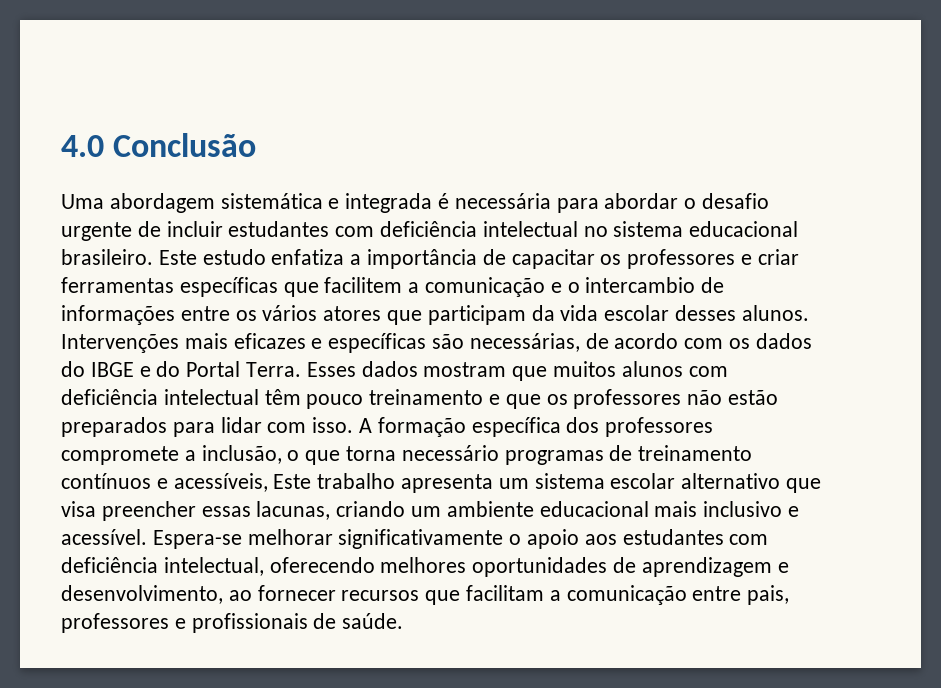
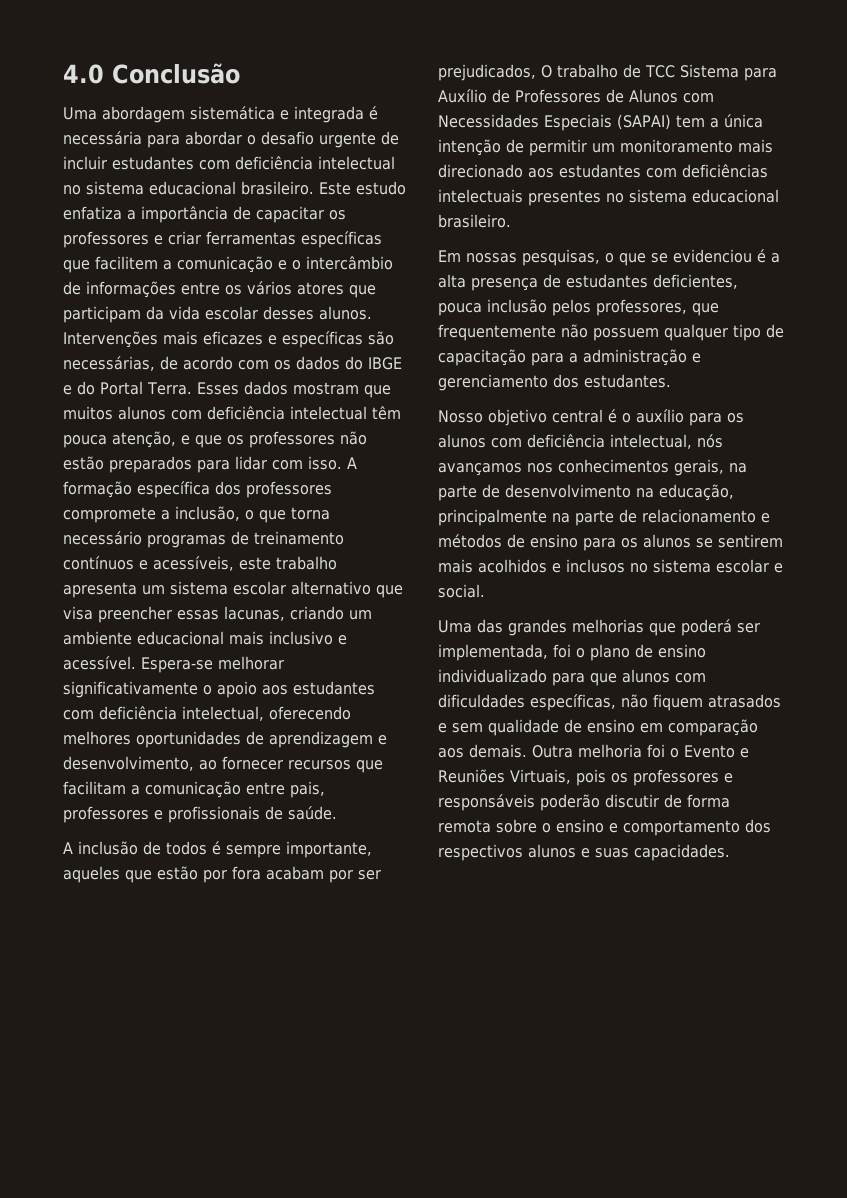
- Este estudo enfatiza a importância de capacitar os professores e criar ferramentas específicas que facilitem a comunicação e o intercambio de informações entre os vários atores que participam da vida escolar desses alunos.
+ Este estudo enfatiza a importância de capacitar os professores e criar ferramentas específicas que facilitem a comunicação e o intercâmbio de informações entre os vários atores que participam da vida escolar desses alunos.
- Esses dados mostram que muitos alunos com deficiência intelectual têm pouco treinamento e que os professores não estão preparados para lidar com isso.
+ Esses dados mostram que muitos alunos com deficiência intelectual têm pouca atenção, e que os professores não estão preparados para lidar com isso.
- A formação específica dos professores compromete a inclusão, o que torna necessário programas de treinamento contínuos e acessíveis, Este trabalho apresenta um sistema escolar alternativo que visa preencher essas lacunas, criando um ambiente educacional mais inclusivo e acessível.
+ A formação específica dos professores compromete a inclusão, o que torna necessário programas de treinamento contínuos e acessíveis, este trabalho apresenta um sistema escolar alternativo que visa preencher essas lacunas, criando um ambiente educacional mais inclusivo e acessível.
+ A inclusão de todos é sempre importante, aqueles que estão por fora acabam por ser prejudicados, O trabalho de TCC Sistema para Auxílio de Professores de Alunos com Necessidades Especiais (SAPAI) tem a única intenção de permitir um monitoramento mais direcionado aos estudantes com deficiências intelectuais presentes no sistema educacional brasileiro.
+ Em nossas pesquisas, o que se evidenciou é a alta presença de estudantes deficientes, pouca inclusão pelos professores, que frequentemente não possuem qualquer tipo de capacitação para a administração e gerenciamento dos estudantes.
+ Nosso objetivo central é o auxílio para os alunos com deficiência intelectual, nós avançamos nos conhecimentos gerais, na parte de desenvolvimento na educação, principalmente na parte de relacionamento e métodos de ensino para os alunos se sentirem mais acolhidos e inclusos no sistema escolar e social.
+ Uma das grandes melhorias que poderá ser implementada, foi o plano de ensino individualizado para que alunos com dificuldades específicas, não fiquem atrasados e sem qualidade de ensino em comparação aos demais. Outra melhoria foi o Evento e Reuniões Virtuais, pois os professores e responsáveis poderão discutir de forma remota sobre o ensino e comportamento dos respectivos alunos e suas capacidades.

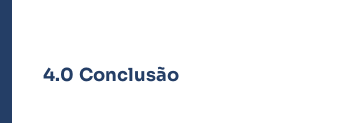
- Uma abordagem sistemática e integrada é necessária para abordar o desafio urgente de incluir estudantes com deficiência intelectual no sistema educacional brasileiro. Este estudo enfatiza a importância de capacitar os professores e criar ferramentas específicas que facilitem a comunicação e o intercâmbio de informações entre os vários atores que participam da vida escolar desses alunos. Intervenções mais eficazes e específicas são necessárias, de acordo com os dados do IBGE e do Portal Terra. Esses dados mostram que muitos alunos com deficiência intelectual têm pouca atenção, e que os professores não estão preparados para lidar com isso. A formação específica dos professores compromete a inclusão, o que torna necessário programas de treinamento contínuos e acessíveis, este trabalho apresenta um sistema escolar alternativo que visa preencher essas lacunas, criando um ambiente educacional mais inclusivo e acessível. Espera-se melhorar significativamente o apoio aos estudantes com deficiência intelectual, oferecendo melhores oportunidades de aprendizagem e desenvolvimento, ao fornecer recursos que facilitam a comunicação entre pais, professores e profissionais de saúde.
- A inclusão de todos é sempre importante, aqueles que estão por fora acabam por ser prejudicados, O trabalho de TCC Sistema para Auxílio de Professores de Alunos com Necessidades Especiais (SAPAI) tem a única intenção de permitir um monitoramento mais direcionado aos estudantes com deficiências intelectuais presentes no sistema educacional brasileiro.
- Em nossas pesquisas, o que se evidenciou é a alta presença de estudantes deficientes, pouca inclusão pelos professores, que frequentemente não possuem qualquer tipo de capacitação para a administração e gerenciamento dos estudantes.
- Nosso objetivo central é o auxílio para os alunos com deficiência intelectual, nós avançamos nos conhecimentos gerais, na parte de desenvolvimento na educação, principalmente na parte de relacionamento e métodos de ensino para os alunos se sentirem mais acolhidos e inclusos no sistema escolar e social.
- Uma das grandes melhorias que poderá ser implementada, foi o plano de ensino individualizado para que alunos com dificuldades específicas, não fiquem atrasados e sem qualidade de ensino em comparação aos demais. Outra melhoria foi o Evento e Reuniões Virtuais, pois os professores e responsáveis poderão discutir de forma remota sobre o ensino e comportamento dos respectivos alunos e suas capacidades.

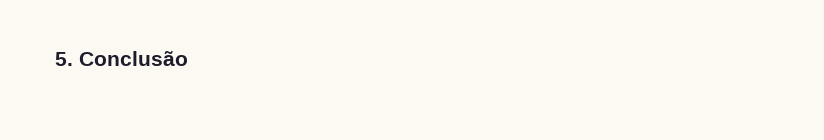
- 4.0 Conclusão
+ 5. Conclusão

